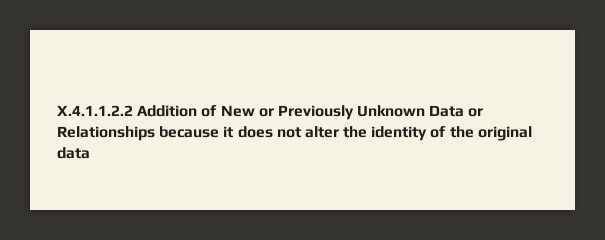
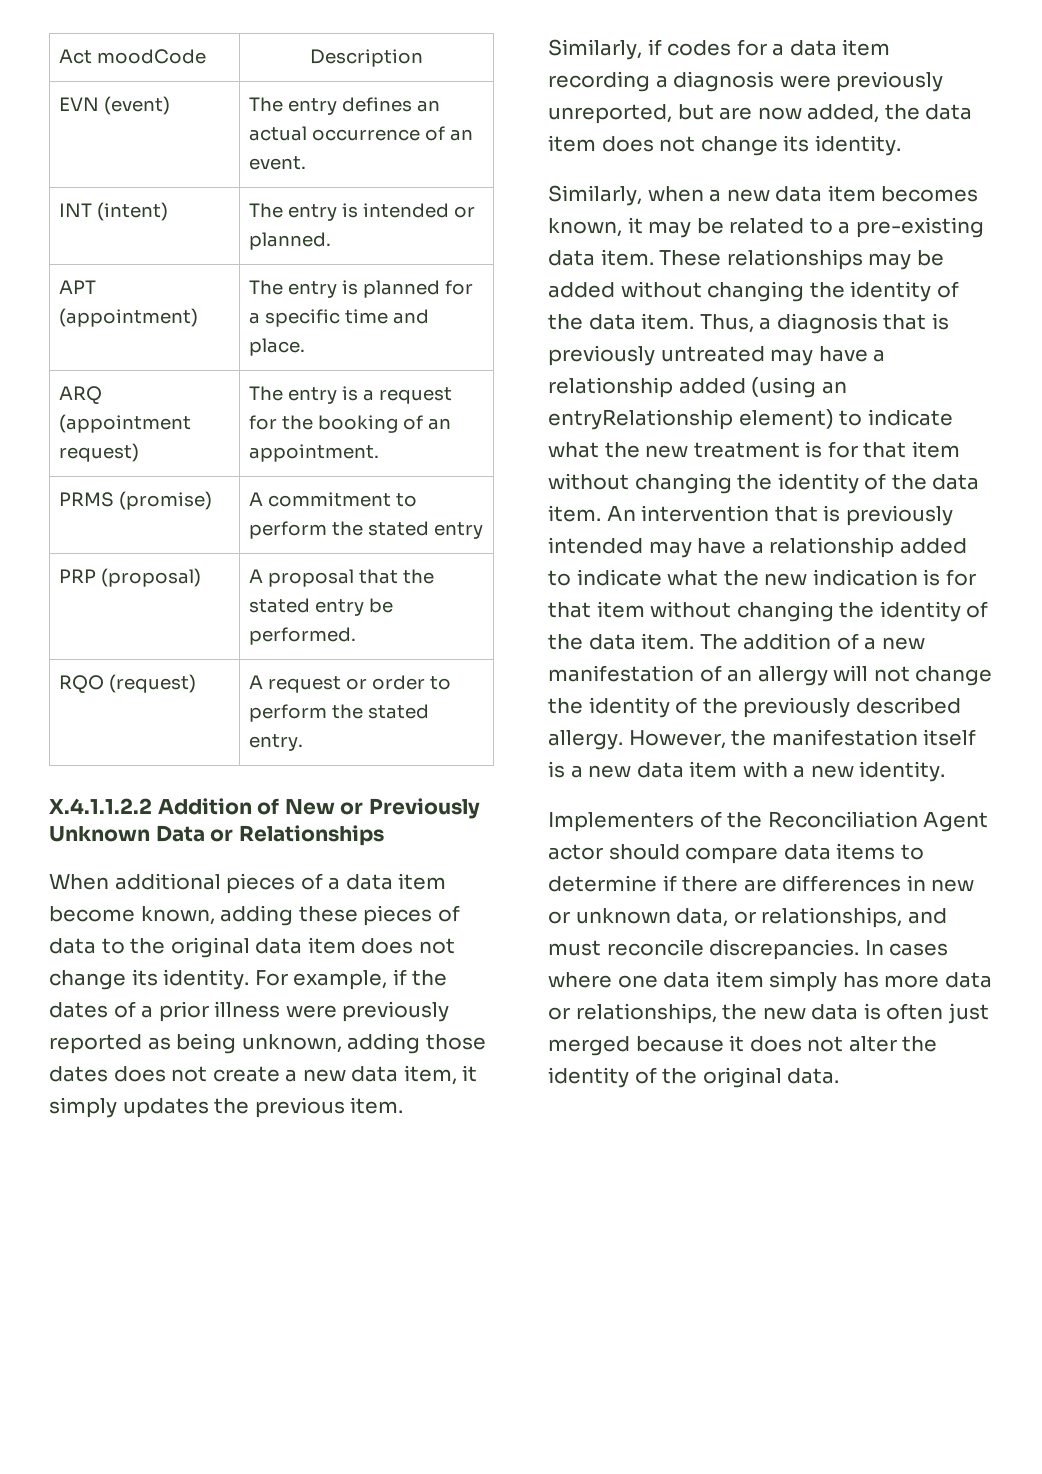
+ Act moodCode | Description
+ EVN (event) | The entry defines an actual occurrence of an event.
+ INT (intent) | The entry is intended or planned.
+ APT (appointment) | The entry is planned for a specific time and place.
+ ARQ (appointment request) | The entry is a request for the booking of an appointment.
+ PRMS (promise) | A commitment to perform the stated entry
+ PRP (proposal) | A proposal that the stated entry be performed.
+ RQO (request) | A request or order to perform the stated entry.
- X.4.1.1.2.2 Addition of New or Previously Unknown Data or Relationships because it does not alter the identity of the original data
+ X.4.1.1.2.2 Addition of New or Previously Unknown Data or Relationships
+ When additional pieces of a data item become known, adding these pieces of data to the original data item does not change its identity. For example, if the dates of a prior illness were previously reported as being unknown, adding those dates does not create a new data item, it simply updates the previous item. Similarly, if codes for a data item recording a diagnosis were previously unreported, but are now added, the data item does not change its identity.
+ Similarly, when a new data item becomes known, it may be related to a pre-existing data item. These relationships may be added without changing the identity of the data item. Thus, a diagnosis that is previously untreated may have a relationship added (using an entryRelationship element) to indicate what the new treatment is for that item without changing the identity of the data item. An intervention that is previously intended may have a relationship added to indicate what the new indication is for that item without changing the identity of the data item. The addition of a new manifestation of an allergy will not change the identity of the previously described allergy. However, the manifestation itself is a new data item with a new identity.
+ Implementers of the Reconciliation Agent actor should compare data items to determine if there are differences in new or unknown data, or relationships, and must reconcile discrepancies. In cases where one data item simply has more data or relationships, the new data is often just merged because it does not alter the identity of the original data.

